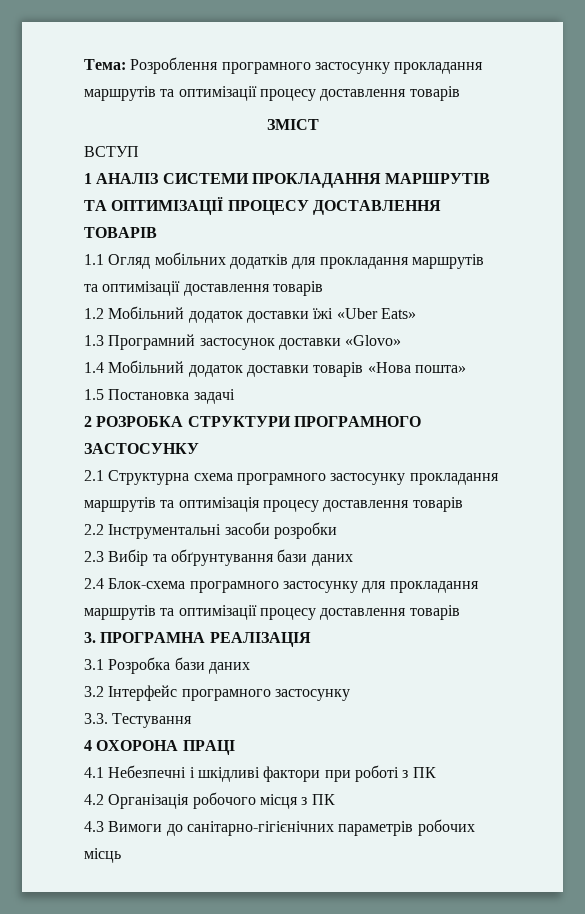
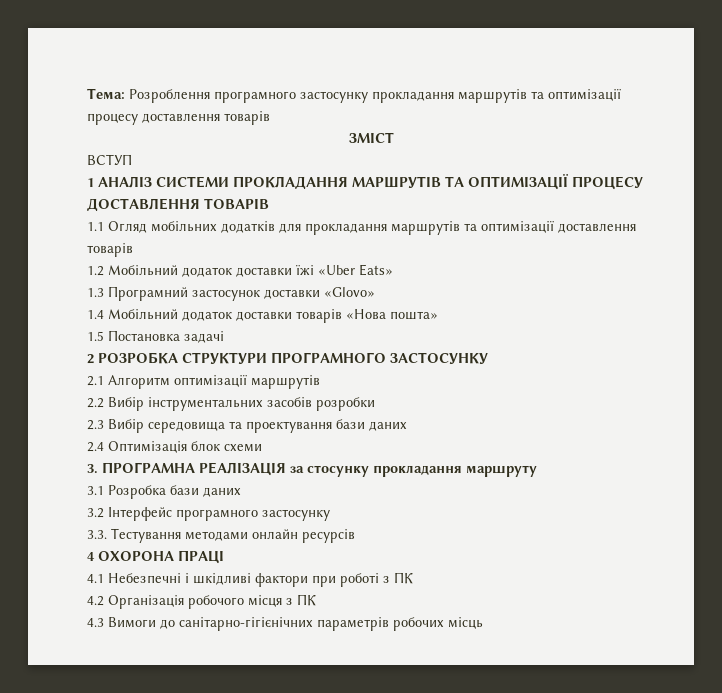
- 2.1 Структурна схема програмного застосунку прокладання маршрутів та оптимізація процесу доставлення товарів
- 2.2 Інструментальні засоби розробки
+ 2.1 Алгоритм оптимізації маршрутів
+ 2.2 Вибір інструментальних засобів розробки
- 2.3 Вибір та обґрунтування бази даних
+ 2.3 Вибір середовища та проектування бази даних
- 2.4 Блок-схема програмного застосунку для прокладання маршрутів та оптимізації процесу доставлення товарів
+ 2.4 Оптимізація блок схеми
- 3. ПРОГРАМНА РЕАЛІЗАЦІЯ
+ 3. ПРОГРАМНА РЕАЛІЗАЦІЯ за стосунку прокладання маршруту
- 3.3. Тестування
+ 3.3. Тестування методами онлайн ресурсів

